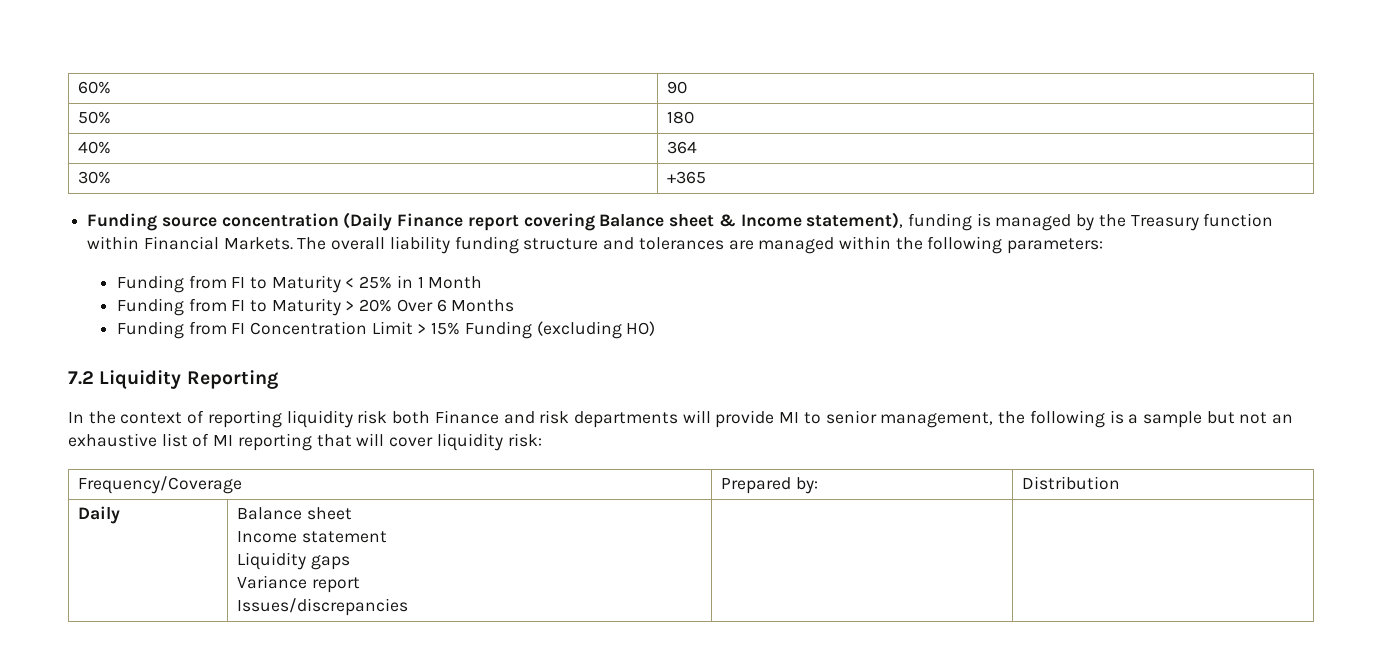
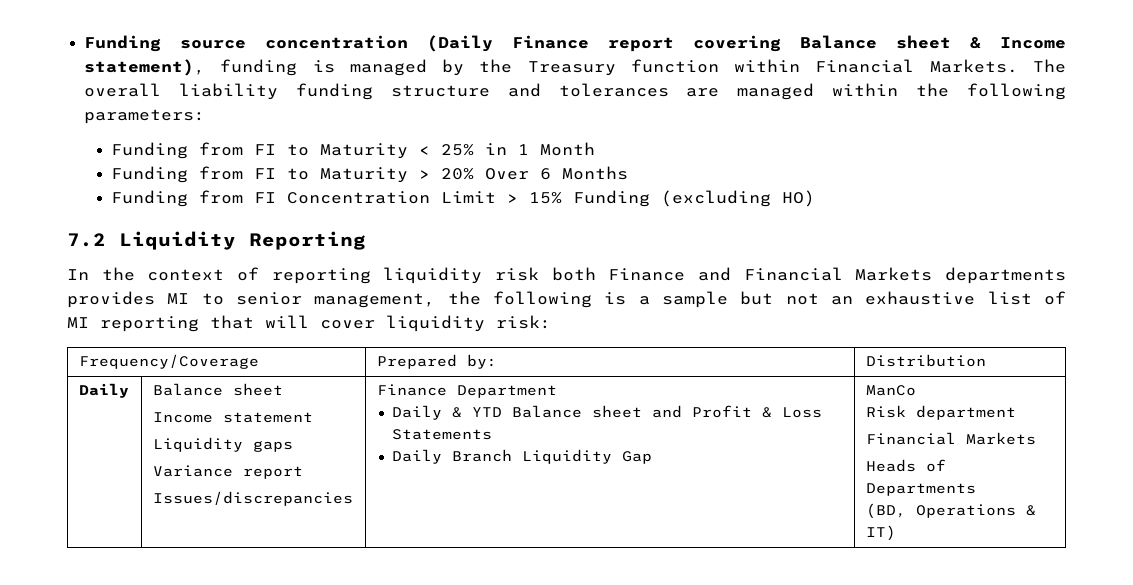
- 60% | 90
- 50% | 180
- 40% | 364
- 30% | +365
- In the context of reporting liquidity risk both Finance and risk departments will provide MI to senior management, the following is a sample but not an exhaustive list of MI reporting that will cover liquidity risk:
+ In the context of reporting liquidity risk both Finance and Financial Markets departments provides MI to senior management, the following is a sample but not an exhaustive list of MI reporting that will cover liquidity risk:
  Daily | Balance sheet
  Income statement
  Liquidity gaps
  Variance report
- Issues/discrepancies | |
+ Issues/discrepancies | Finance Department
+ Daily & YTD Balance sheet and Profit & Loss Statements
+ Daily Branch Liquidity Gap | ManCo
+ Risk department
+ Financial Markets
+ Heads of Departments
+ (BD, Operations & IT)

